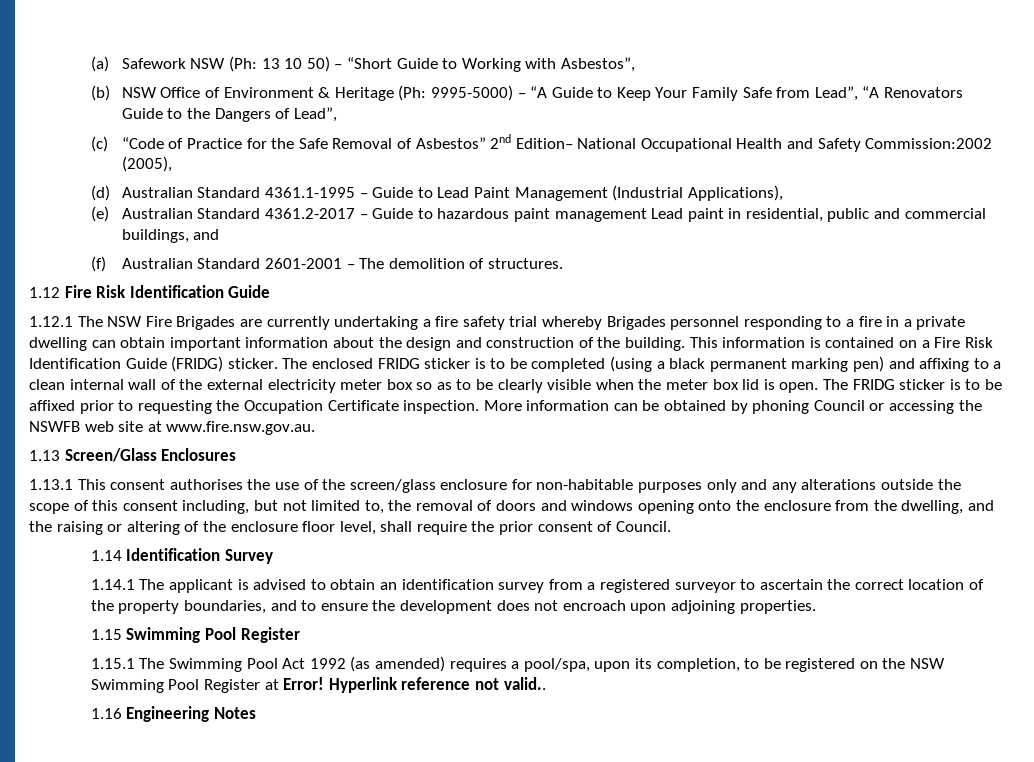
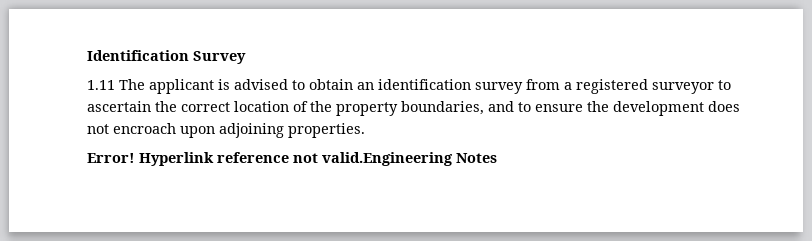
- (a) Safework NSW (Ph: 13 10 50) – “Short Guide to Working with Asbestos”,
- (b) NSW Office of Environment & Heritage (Ph: 9995-5000) – “A Guide to Keep Your Family Safe from Lead”, “A Renovators Guide to the Dangers of Lead”,
- (c) “Code of Practice for the Safe Removal of Asbestos” 2nd Edition– National Occupational Health and Safety Commission:2002 (2005),
- (d) Australian Standard 4361.1-1995 – Guide to Lead Paint Management (Industrial Applications),
- (e) Australian Standard 4361.2-2017 – Guide to hazardous paint management Lead paint in residential, public and commercial buildings, and
- (f) Australian Standard 2601-2001 – The demolition of structures.
- 1.12 Fire Risk Identification Guide
- 1.12.1 The NSW Fire Brigades are currently undertaking a fire safety trial whereby Brigades personnel responding to a fire in a private dwelling can obtain important information about the design and construction of the building. This information is contained on a Fire Risk Identification Guide (FRIDG) sticker. The enclosed FRIDG sticker is to be completed (using a black permanent marking pen) and affixing to a clean internal wall of the external electricity meter box so as to be clearly visible when the meter box lid is open. The FRIDG sticker is to be affixed prior to requesting the Occupation Certificate inspection. More information can be obtained by phoning Council or accessing the NSWFB web site at www.fire.nsw.gov.au.
- 1.13 Screen/Glass Enclosures
- 1.13.1 This consent authorises the use of the screen/glass enclosure for non-habitable purposes only and any alterations outside the scope of this consent including, but not limited to, the removal of doors and windows opening onto the enclosure from the dwelling, and the raising or altering of the enclosure floor level, shall require the prior consent of Council.
- 1.14 Identification Survey
+ Identification Survey
- 1.14.1 The applicant is advised to obtain an identification survey from a registered surveyor to ascertain the correct location of the property boundaries, and to ensure the development does not encroach upon adjoining properties.
+ 1.11 The applicant is advised to obtain an identification survey from a registered surveyor to ascertain the correct location of the property boundaries, and to ensure the development does not encroach upon adjoining properties.
- 1.15 Swimming Pool Register
- 1.15.1 The Swimming Pool Act 1992 (as amended) requires a pool/spa, upon its completion, to be registered on the NSW Swimming Pool Register at Error!
+ Error!
- Hyperlink reference not valid..
- 1.16 Engineering Notes
+ Hyperlink reference not valid.Engineering Notes

